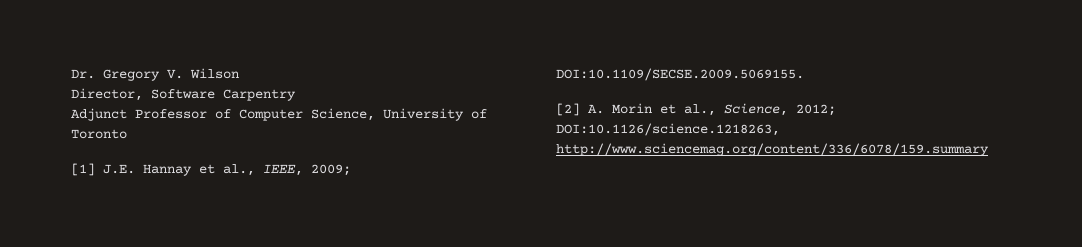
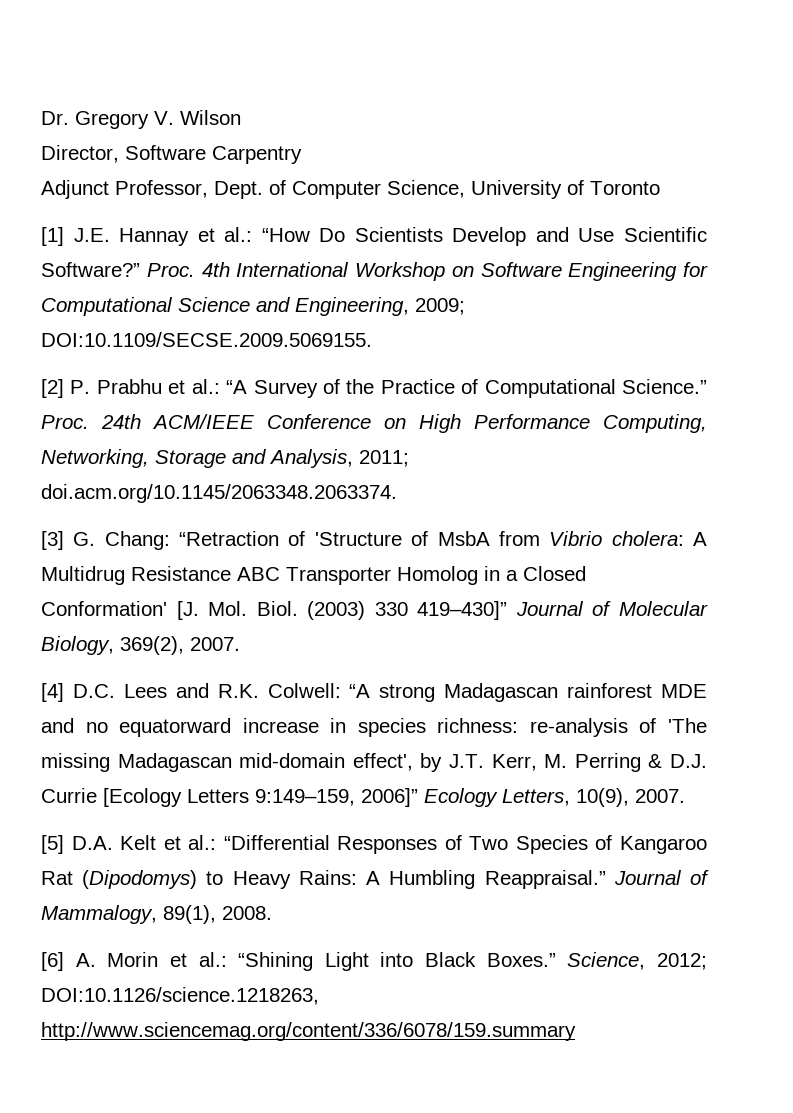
- Adjunct Professor of Computer Science, University of Toronto
+ Adjunct Professor, Dept. of Computer Science, University of Toronto
- [1] J.E. Hannay et al., IEEE, 2009; DOI:10.1109/SECSE.2009.5069155.
- [2] A. Morin et al., Science, 2012; DOI:10.1126/science.1218263, http://www.sciencemag.org/content/336/6078/159.summary
+ [1] J.E. Hannay et al.: “How Do Scientists Develop and Use Scientific Software?” Proc. 4th International Workshop on Software Engineering for Computational Science and Engineering, 2009; DOI:10.1109/SECSE.2009.5069155.
+ [2] P. Prabhu et al.: “A Survey of the Practice of Computational Science.” Proc. 24th ACM/IEEE Conference on High Performance Computing, Networking, Storage and Analysis, 2011; doi.acm.org/10.1145/2063348.2063374.
+ [3] G. Chang: “Retraction of 'Structure of MsbA from Vibrio cholera: A Multidrug Resistance ABC Transporter Homolog in a Closed Conformation' [J. Mol. Biol. (2003) 330 419–430]” Journal of Molecular Biology, 369(2), 2007.
+ [4] D.C. Lees and R.K. Colwell: “A strong Madagascan rainforest MDE and no equatorward increase in species richness: re-analysis of 'The missing Madagascan mid-domain effect', by J.T. Kerr, M. Perring & D.J. Currie [Ecology Letters 9:149–159, 2006]” Ecology Letters, 10(9), 2007.
+ [5] D.A. Kelt et al.: “Differential Responses of Two Species of Kangaroo Rat (Dipodomys) to Heavy Rains: A Humbling Reappraisal.” Journal of Mammalogy, 89(1), 2008.
+ [6] A. Morin et al.: “Shining Light into Black Boxes.” Science, 2012; DOI:10.1126/science.1218263, http://www.sciencemag.org/content/336/6078/159.summary

